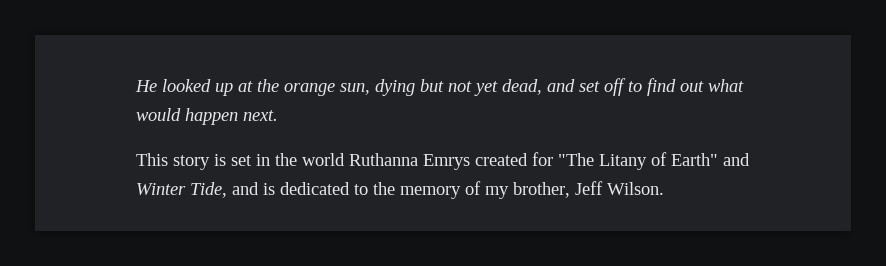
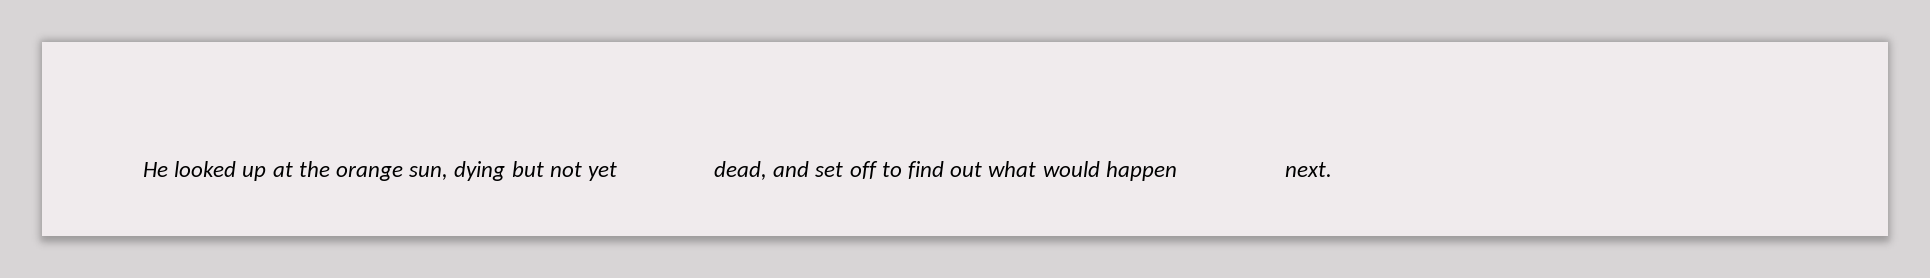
- This story is set in the world Ruthanna Emrys created for "The Litany of Earth" and Winter Tide, and is dedicated to the memory of my brother, Jeff Wilson.

